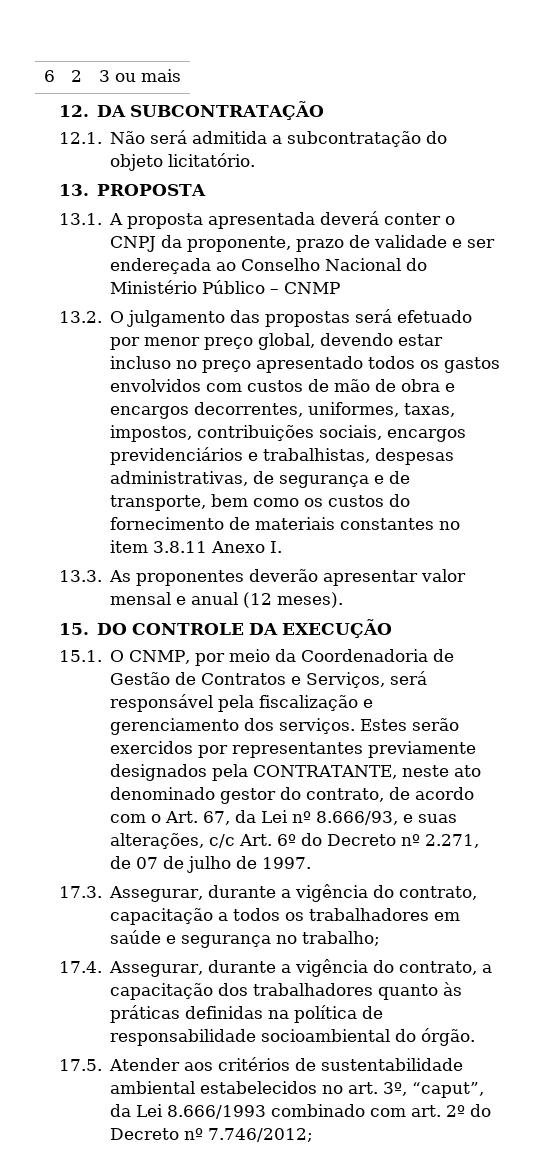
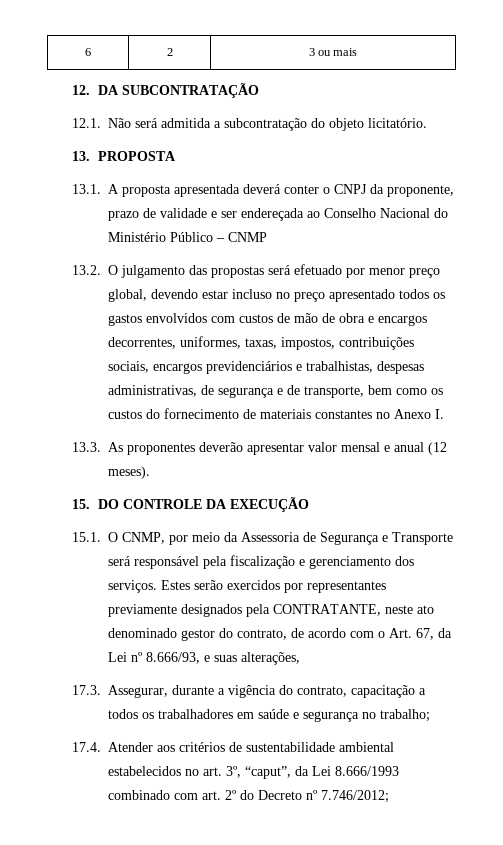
- 13.2. O julgamento das propostas será efetuado por menor preço global, devendo estar incluso no preço apresentado todos os gastos envolvidos com custos de mão de obra e encargos decorrentes, uniformes, taxas, impostos, contribuições sociais, encargos previdenciários e trabalhistas, despesas administrativas, de segurança e de transporte, bem como os custos do fornecimento de materiais constantes no item 3.8.11 Anexo I.
+ 13.2. O julgamento das propostas será efetuado por menor preço global, devendo estar incluso no preço apresentado todos os gastos envolvidos com custos de mão de obra e encargos decorrentes, uniformes, taxas, impostos, contribuições sociais, encargos previdenciários e trabalhistas, despesas administrativas, de segurança e de transporte, bem como os custos do fornecimento de materiais constantes no Anexo I.
- 15.1. O CNMP, por meio da Coordenadoria de Gestão de Contratos e Serviços, será responsável pela fiscalização e gerenciamento dos serviços.
+ 15.1. O CNMP, por meio da Assessoria de Segurança e Transporte será responsável pela fiscalização e gerenciamento dos serviços.
- Estes serão exercidos por representantes previamente designados pela CONTRATANTE, neste ato denominado gestor do contrato, de acordo com o Art. 67, da Lei nº 8.666/93, e suas alterações, c/c Art. 6º do Decreto nº 2.271, de 07 de julho de 1997.
+ Estes serão exercidos por representantes previamente designados pela CONTRATANTE, neste ato denominado gestor do contrato, de acordo com o Art. 67, da Lei nº 8.666/93, e suas alterações,
- 17.4. Assegurar, durante a vigência do contrato, a capacitação dos trabalhadores quanto às práticas definidas na política de responsabilidade socioambiental do órgão.
- 17.5. Atender aos critérios de sustentabilidade ambiental estabelecidos no art. 3º, “caput”, da Lei 8.666/1993 combinado com art. 2º do Decreto nº 7.746/2012;
+ 17.4. Atender aos critérios de sustentabilidade ambiental estabelecidos no art. 3º, “caput”, da Lei 8.666/1993 combinado com art. 2º do Decreto nº 7.746/2012;

